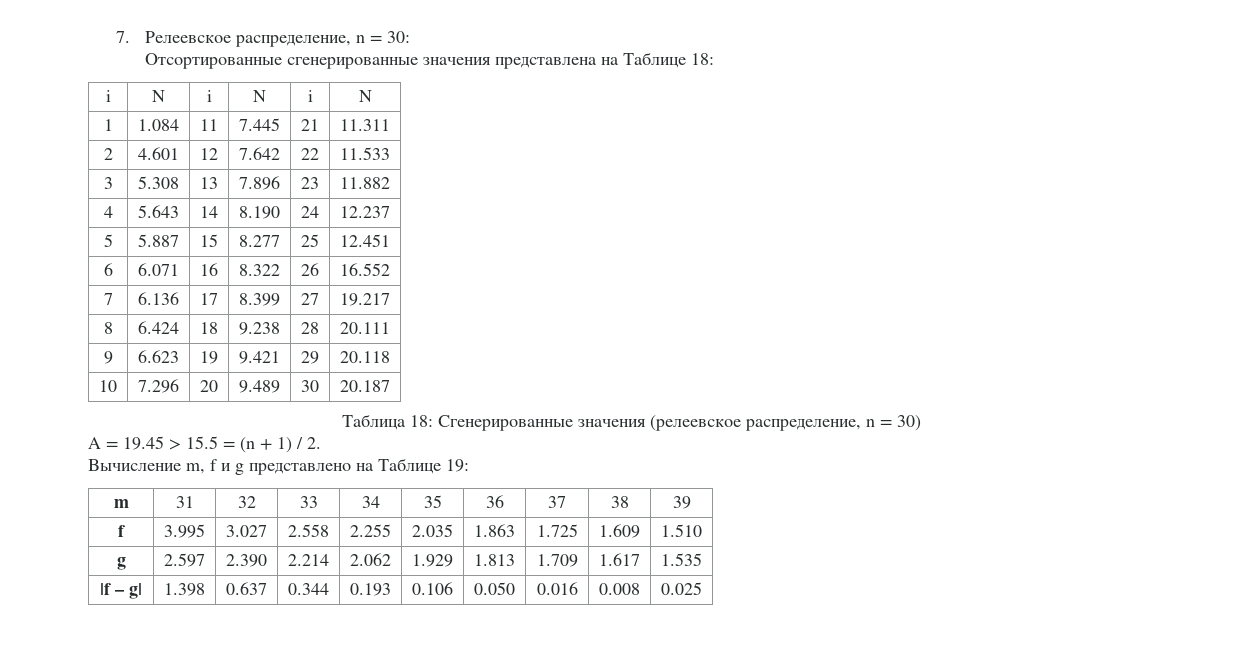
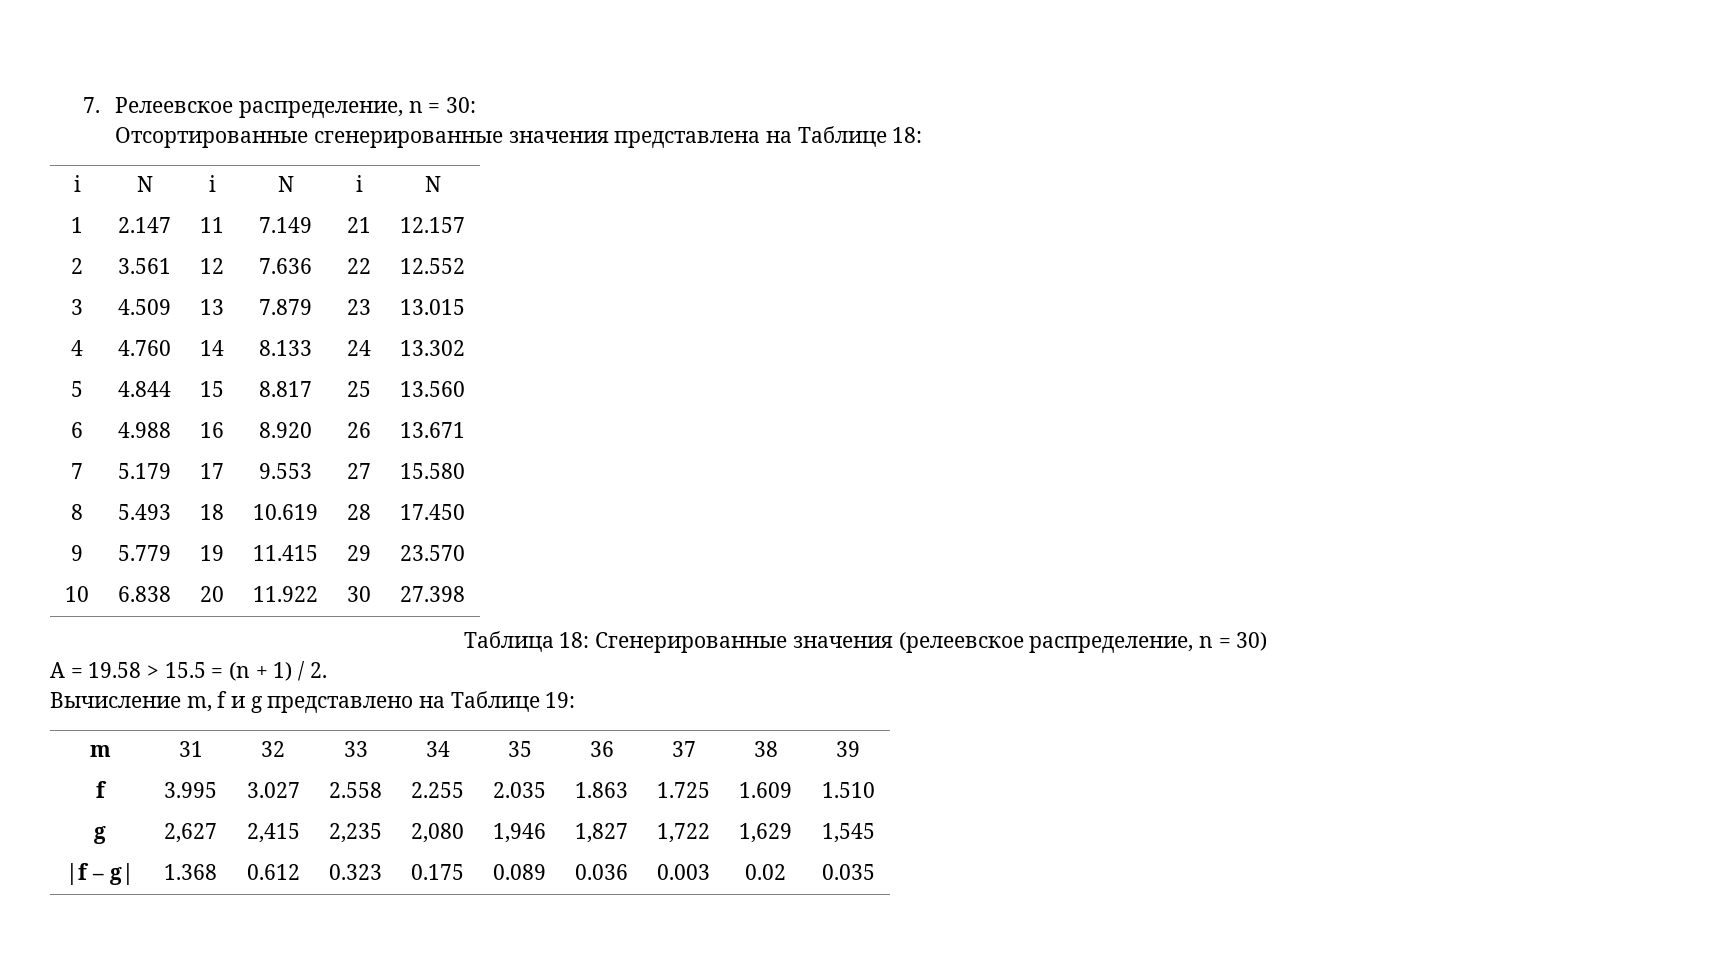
- 1 | 1.084 | 11 | 7.445 | 21 | 11.311
+ 1 | 2.147 | 11 | 7.149 | 21 | 12.157
- 2 | 4.601 | 12 | 7.642 | 22 | 11.533
+ 2 | 3.561 | 12 | 7.636 | 22 | 12.552
- 3 | 5.308 | 13 | 7.896 | 23 | 11.882
+ 3 | 4.509 | 13 | 7.879 | 23 | 13.015
- 4 | 5.643 | 14 | 8.190 | 24 | 12.237
+ 4 | 4.760 | 14 | 8.133 | 24 | 13.302
- 5 | 5.887 | 15 | 8.277 | 25 | 12.451
+ 5 | 4.844 | 15 | 8.817 | 25 | 13.560
- 6 | 6.071 | 16 | 8.322 | 26 | 16.552
+ 6 | 4.988 | 16 | 8.920 | 26 | 13.671
- 7 | 6.136 | 17 | 8.399 | 27 | 19.217
+ 7 | 5.179 | 17 | 9.553 | 27 | 15.580
- 8 | 6.424 | 18 | 9.238 | 28 | 20.111
+ 8 | 5.493 | 18 | 10.619 | 28 | 17.450
- 9 | 6.623 | 19 | 9.421 | 29 | 20.118
+ 9 | 5.779 | 19 | 11.415 | 29 | 23.570
- 10 | 7.296 | 20 | 9.489 | 30 | 20.187
+ 10 | 6.838 | 20 | 11.922 | 30 | 27.398
- А = 19.45 > 15.5 = (n + 1) / 2.
+ А = 19.58 > 15.5 = (n + 1) / 2.
- g | 2.597 | 2.390 | 2.214 | 2.062 | 1.929 | 1.813 | 1.709 | 1.617 | 1.535
- |f – g| | 1.398 | 0.637 | 0.344 | 0.193 | 0.106 | 0.050 | 0.016 | 0.008 | 0.025
+ g | 2,627 | 2,415 | 2,235 | 2,080 | 1,946 | 1,827 | 1,722 | 1,629 | 1,545
+ |f – g| | 1.368 | 0.612 | 0.323 | 0.175 | 0.089 | 0.036 | 0.003 | 0.02 | 0.035

